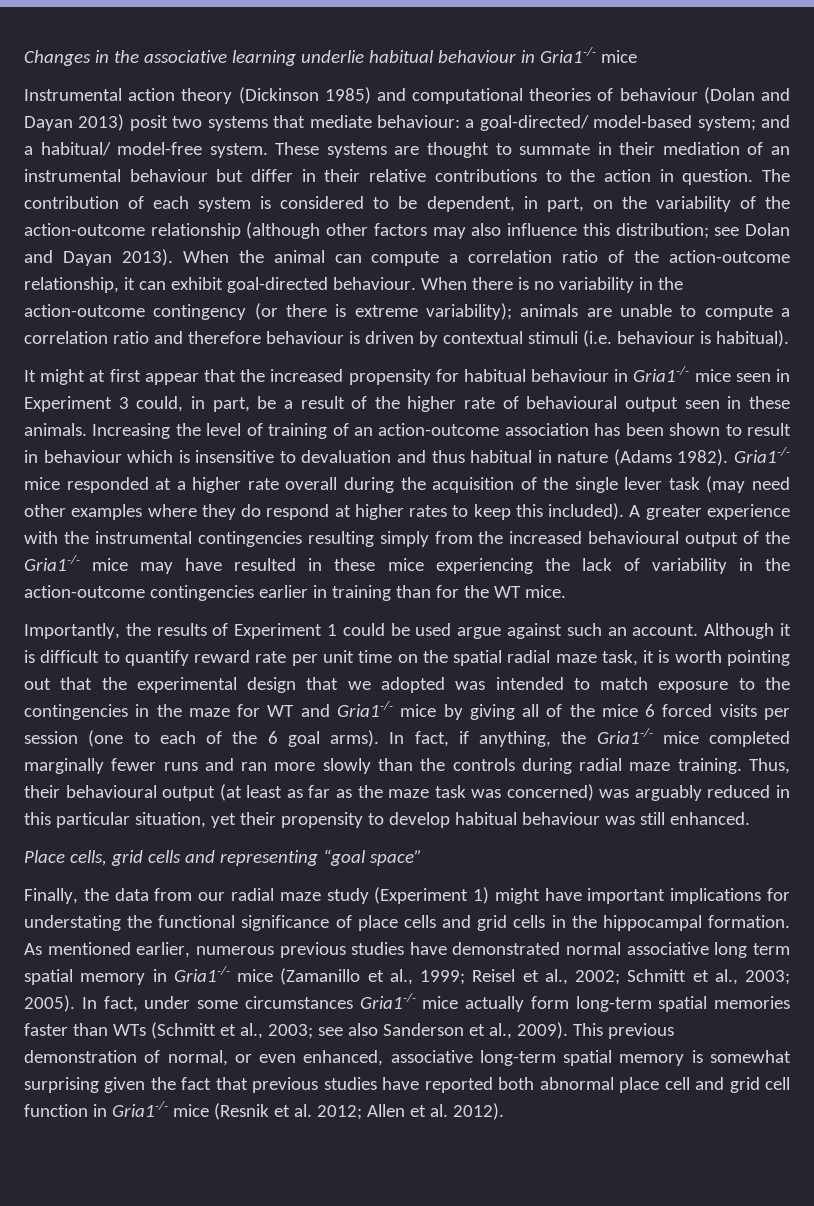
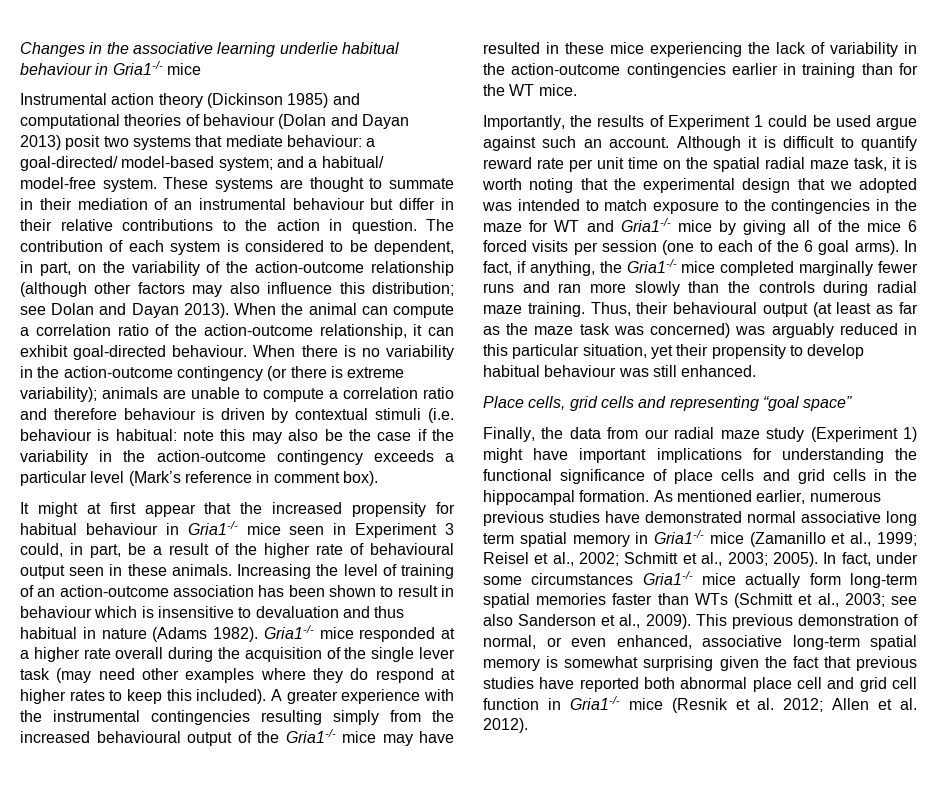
- When there is no variability in the action-outcome contingency (or there is extreme variability); animals are unable to compute a correlation ratio and therefore behaviour is driven by contextual stimuli (i.e. behaviour is habitual).
+ When there is no variability in the action-outcome contingency (or there is extreme variability); animals are unable to compute a correlation ratio and therefore behaviour is driven by contextual stimuli (i.e. behaviour is habitual: note this may also be the case if the variability in the action-outcome contingency exceeds a particular level (Mark’s reference in comment box).
- Although it is difficult to quantify reward rate per unit time on the spatial radial maze task, it is worth pointing out that the experimental design that we adopted was intended to match exposure to the contingencies in the maze for WT and Gria1-/- mice by giving all of the mice 6 forced visits per session (one to each of the 6 goal arms).
+ Although it is difficult to quantify reward rate per unit time on the spatial radial maze task, it is worth noting that the experimental design that we adopted was intended to match exposure to the contingencies in the maze for WT and Gria1-/- mice by giving all of the mice 6 forced visits per session (one to each of the 6 goal arms).
- Finally, the data from our radial maze study (Experiment 1) might have important implications for understating the functional significance of place cells and grid cells in the hippocampal formation.
+ Finally, the data from our radial maze study (Experiment 1) might have important implications for understanding the functional significance of place cells and grid cells in the hippocampal formation.

